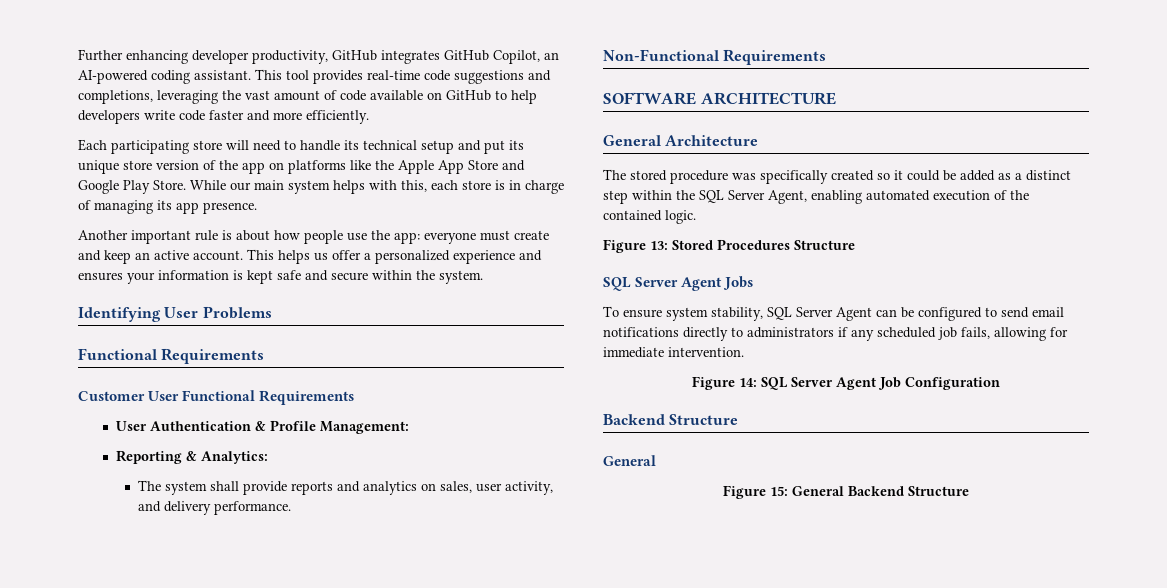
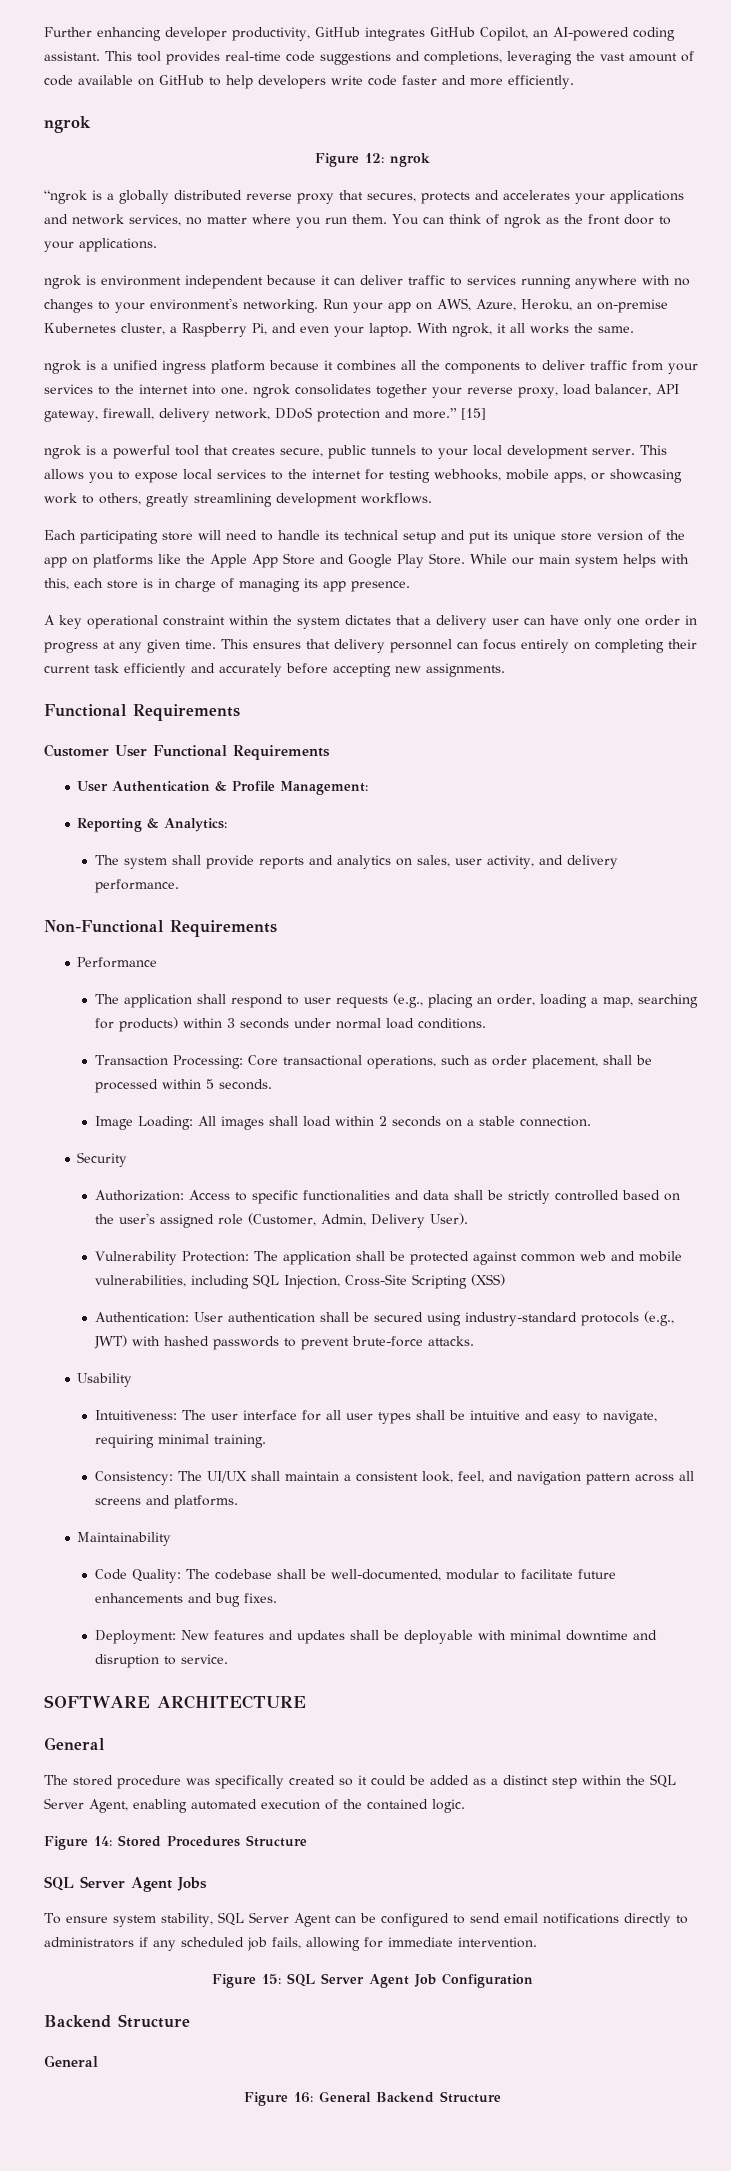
  This tool provides real-time code suggestions and completions, leveraging the vast amount of code available on GitHub to help developers write code faster and more efficiently.
+ ngrok
+ Figure 12: ngrok
+ “ngrok is a globally distributed reverse proxy that secures, protects and accelerates your applications and network services, no matter where you run them. You can think of ngrok as the front door to your applications.
+ ngrok is environment independent because it can deliver traffic to services running anywhere with no changes to your environment's networking. Run your app on AWS, Azure, Heroku, an on-premise Kubernetes cluster, a Raspberry Pi, and even your laptop. With ngrok, it all works the same.
+ ngrok is a unified ingress platform because it combines all the components to deliver traffic from your services to the internet into one. ngrok consolidates together your reverse proxy, load balancer, API gateway, firewall, delivery network, DDoS protection and more.” [15]
+ ngrok is a powerful tool that creates secure, public tunnels to your local development server. This allows you to expose local services to the internet for testing webhooks, mobile apps, or showcasing work to others, greatly streamlining development workflows.
- Another important rule is about how people use the app: everyone must create and keep an active account. This helps us offer a personalized experience and ensures your information is kept safe and secure within the system.
- Identifying User Problems
+ A key operational constraint within the system dictates that a delivery user can have only one order in progress at any given time. This ensures that delivery personnel can focus entirely on completing their current task efficiently and accurately before accepting new assignments.
+ Performance
+ The application shall respond to user requests (e.g., placing an order, loading a map, searching for products) within 3 seconds under normal load conditions.
+ Transaction Processing: Core transactional operations, such as order placement, shall be processed within 5 seconds.
+ Image Loading: All images shall load within 2 seconds on a stable connection.
+ Security
+ Authorization: Access to specific functionalities and data shall be strictly controlled based on the user's assigned role (Customer, Admin, Delivery User).
+ Vulnerability Protection: The application shall be protected against common web and mobile vulnerabilities, including SQL Injection, Cross-Site Scripting (XSS)
+ Authentication: User authentication shall be secured using industry-standard protocols (e.g., JWT) with hashed passwords to prevent brute-force attacks.
+ Usability
+ Intuitiveness: The user interface for all user types shall be intuitive and easy to navigate, requiring minimal training.
+ Consistency: The UI/UX shall maintain a consistent look, feel, and navigation pattern across all screens and platforms.
+ Maintainability
+ Code Quality: The codebase shall be well-documented, modular to facilitate future enhancements and bug fixes.
+ Deployment: New features and updates shall be deployable with minimal downtime and disruption to service.
  SOFTWARE ARCHITECTURE
- General Architecture
+ General
- Figure 13: Stored Procedures Structure
+ Figure 14: Stored Procedures Structure
- Figure 14: SQL Server Agent Job Configuration
+ Figure 15: SQL Server Agent Job Configuration
- Figure 15: General Backend Structure
+ Figure 16: General Backend Structure

